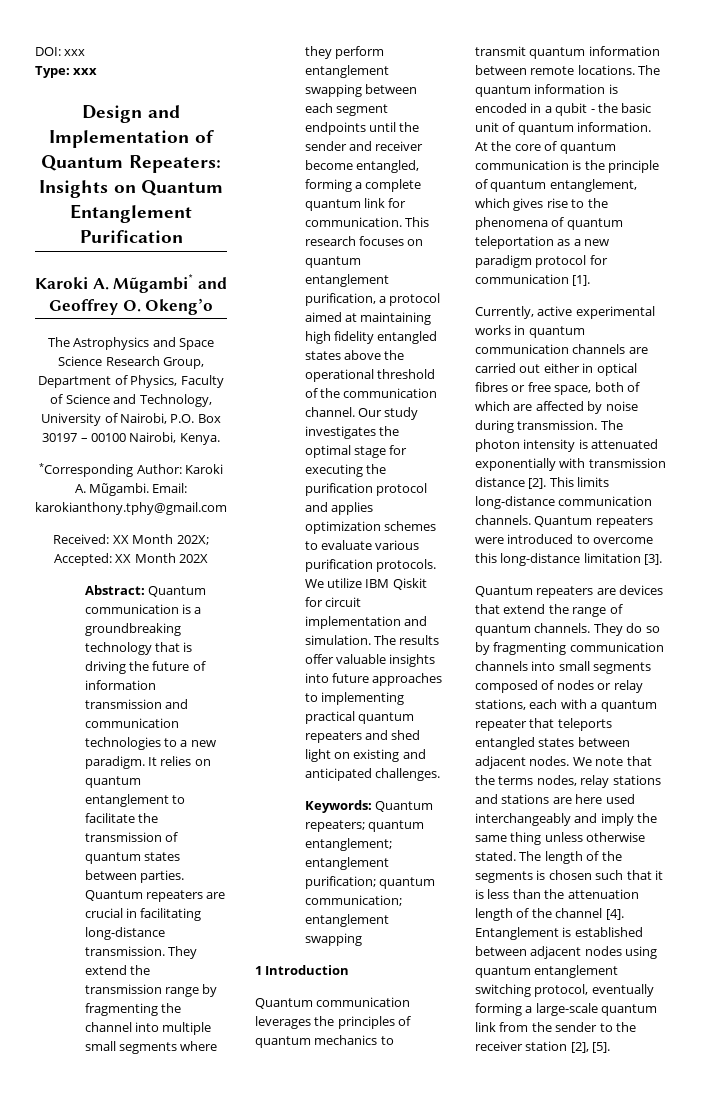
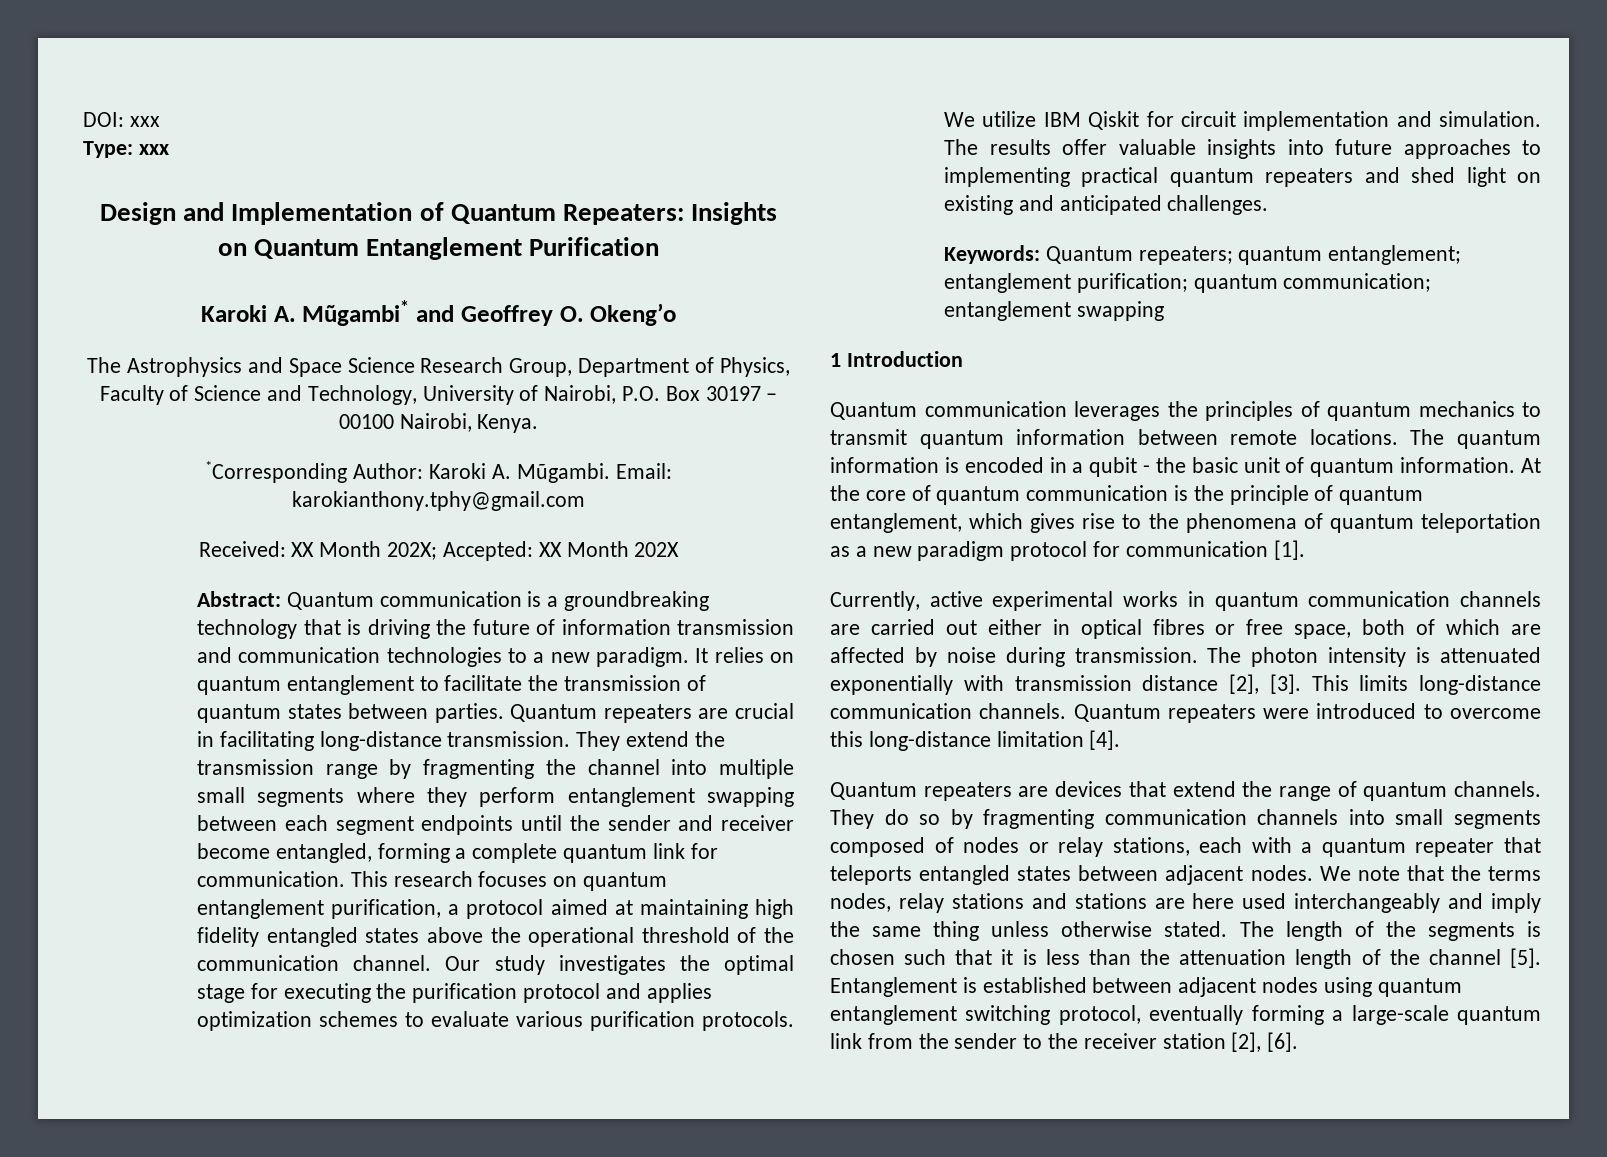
- The photon intensity is attenuated exponentially with transmission distance [2].
+ The photon intensity is attenuated exponentially with transmission distance [2], [3].
- Quantum repeaters were introduced to overcome this long-distance limitation [3].
+ Quantum repeaters were introduced to overcome this long-distance limitation [4].
- The length of the segments is chosen such that it is less than the attenuation length of the channel [4].
+ The length of the segments is chosen such that it is less than the attenuation length of the channel [5].
- Entanglement is established between adjacent nodes using quantum entanglement switching protocol, eventually forming a large-scale quantum link from the sender to the receiver station [2], [5].
+ Entanglement is established between adjacent nodes using quantum entanglement switching protocol, eventually forming a large-scale quantum link from the sender to the receiver station [2], [6].

